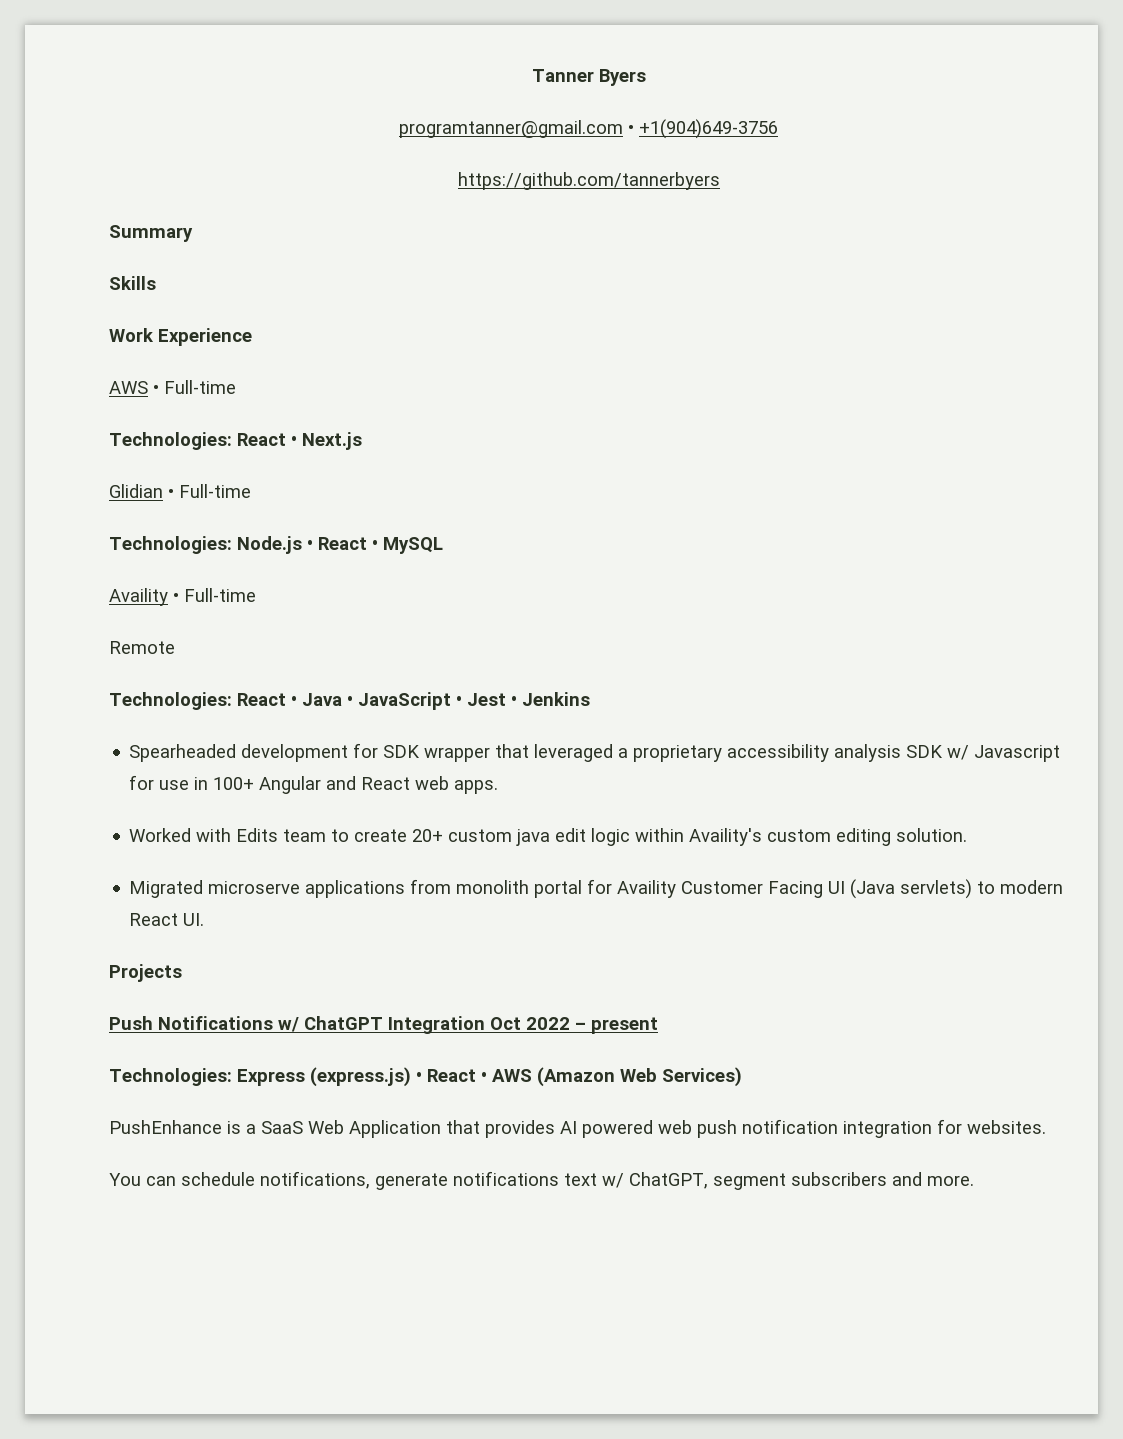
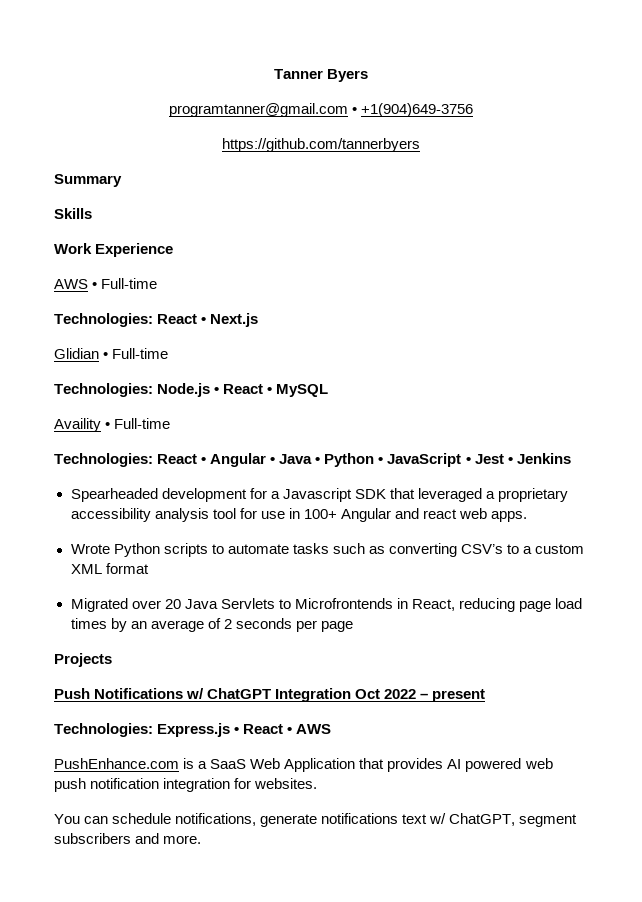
- Remote
- Technologies: React • Java • JavaScript • Jest • Jenkins
+ Technologies: React • Angular • Java • Python • JavaScript • Jest • Jenkins
- Spearheaded development for SDK wrapper that leveraged a proprietary accessibility analysis SDK w/ Javascript for use in 100+ Angular and React web apps.
+ Spearheaded development for a Javascript SDK that leveraged a proprietary accessibility analysis tool for use in 100+ Angular and react web apps.
- Worked with Edits team to create 20+ custom java edit logic within Availity's custom editing solution.
- Migrated microserve applications from monolith portal for Availity Customer Facing UI (Java servlets) to modern React UI.
+ Wrote Python scripts to automate tasks such as converting CSV’s to a custom XML format
+ Migrated over 20 Java Servlets to Microfrontends in React, reducing page load times by an average of 2 seconds per page
- Technologies: Express (express.js) • React • AWS (Amazon Web Services)
- PushEnhance is a SaaS Web Application that provides AI powered web push notification integration for websites.
+ Technologies: Express.js • React • AWS
+ PushEnhance.com is a SaaS Web Application that provides AI powered web push notification integration for websites.

